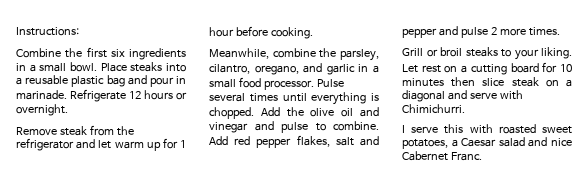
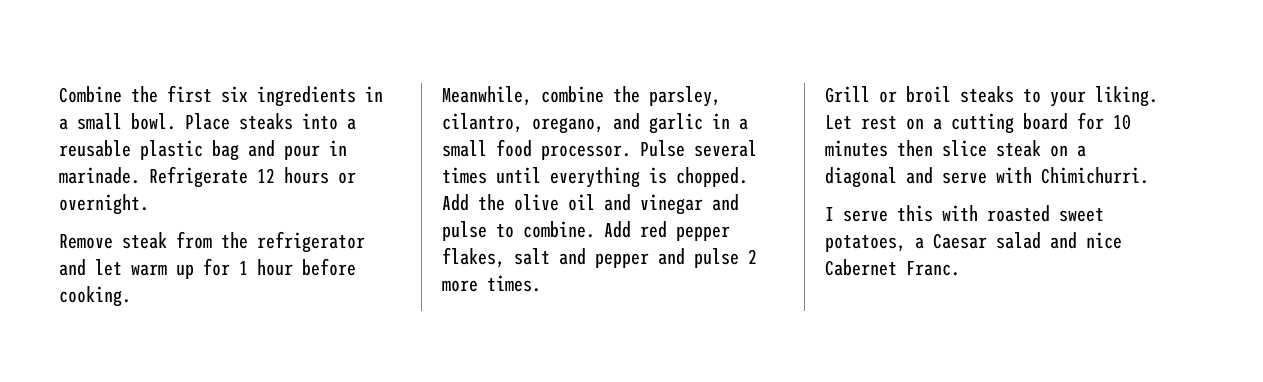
- Instructions:

